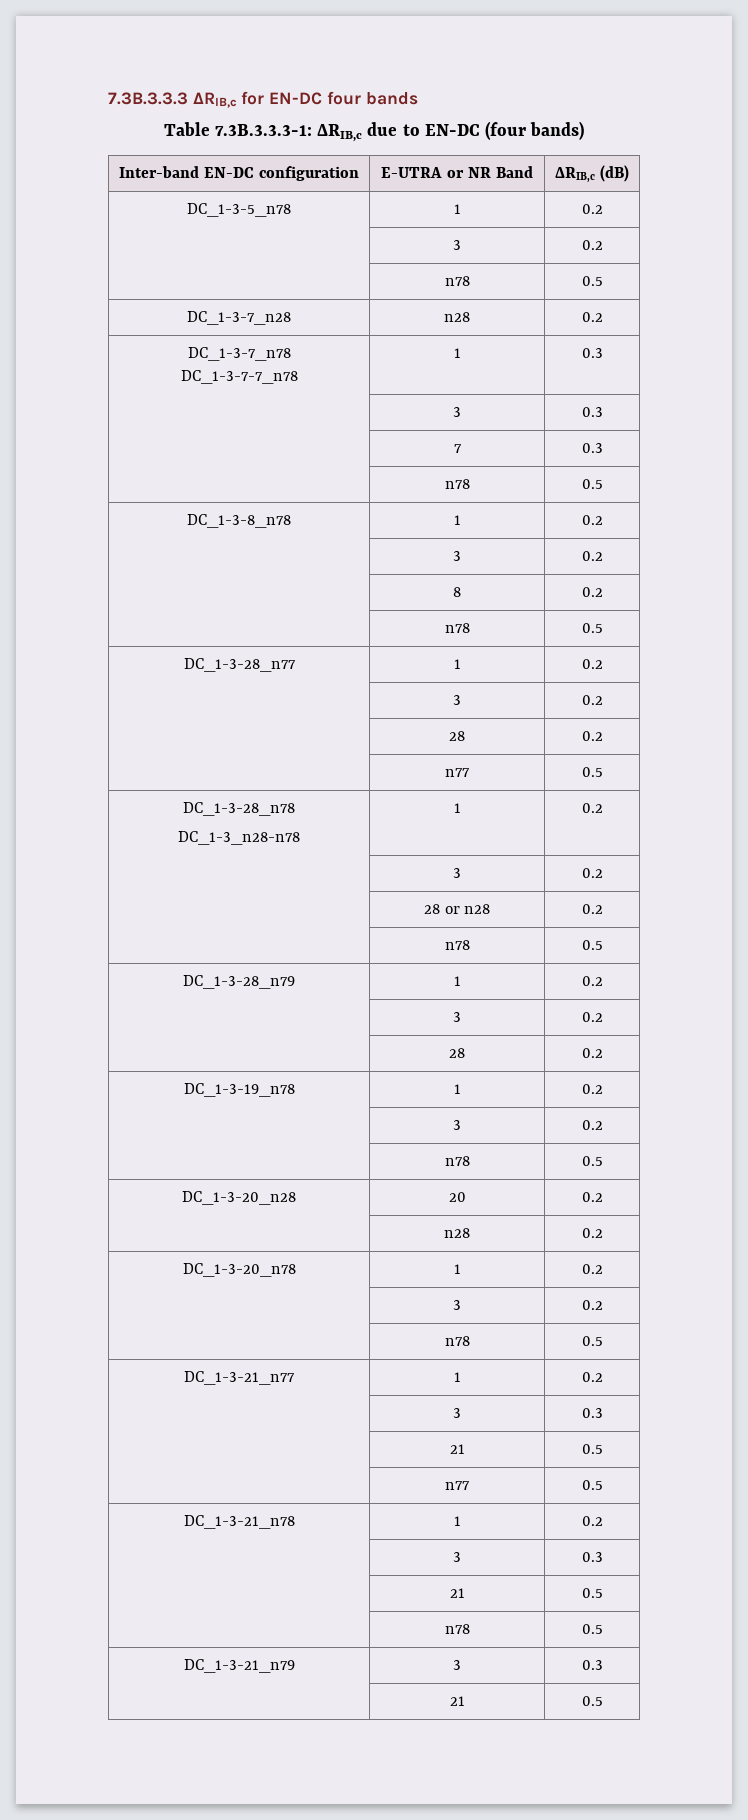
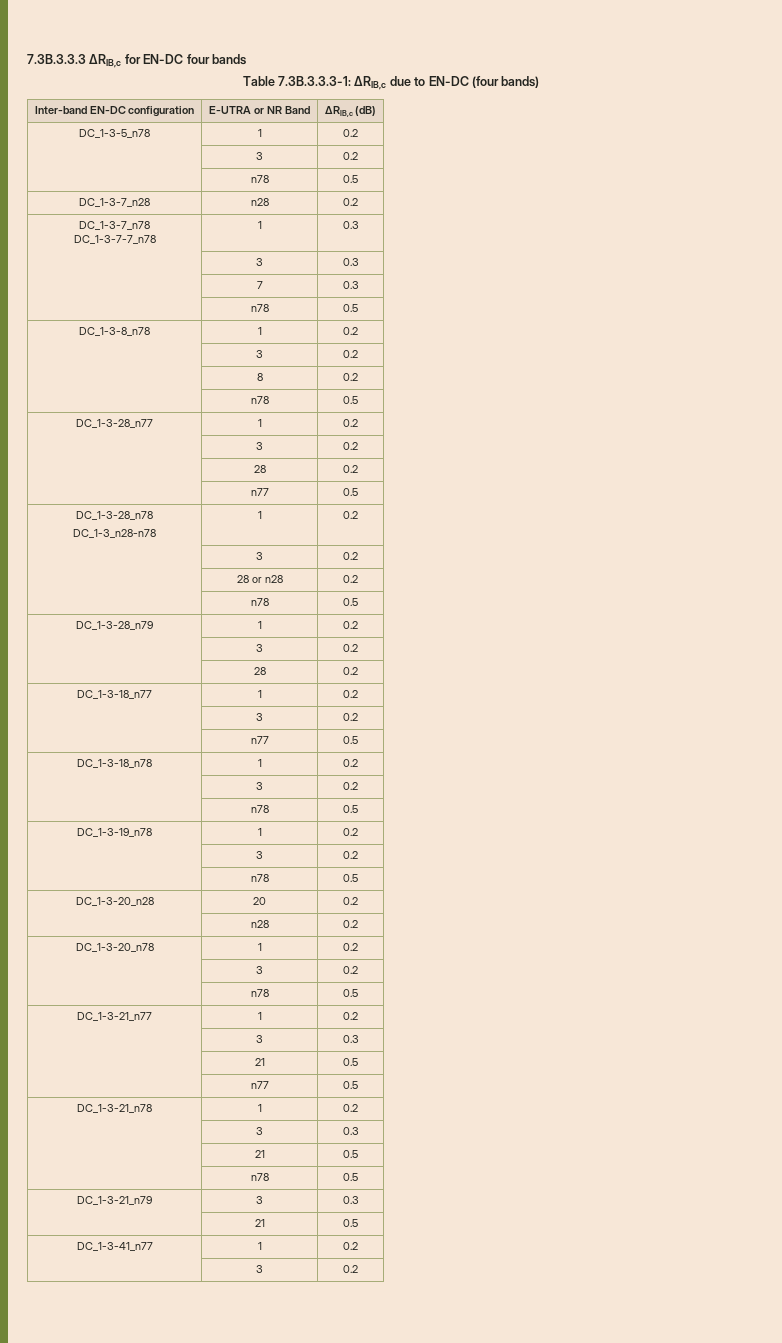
+ DC_1-3-18_n77 | 1 | 0.2
+ | 3 | 0.2
+ | n77 | 0.5
+ DC_1-3-18_n78 | 1 | 0.2
+ | 3 | 0.2
+ | n78 | 0.5
+ DC_1-3-41_n77 | 1 | 0.2
+ | 3 | 0.2

